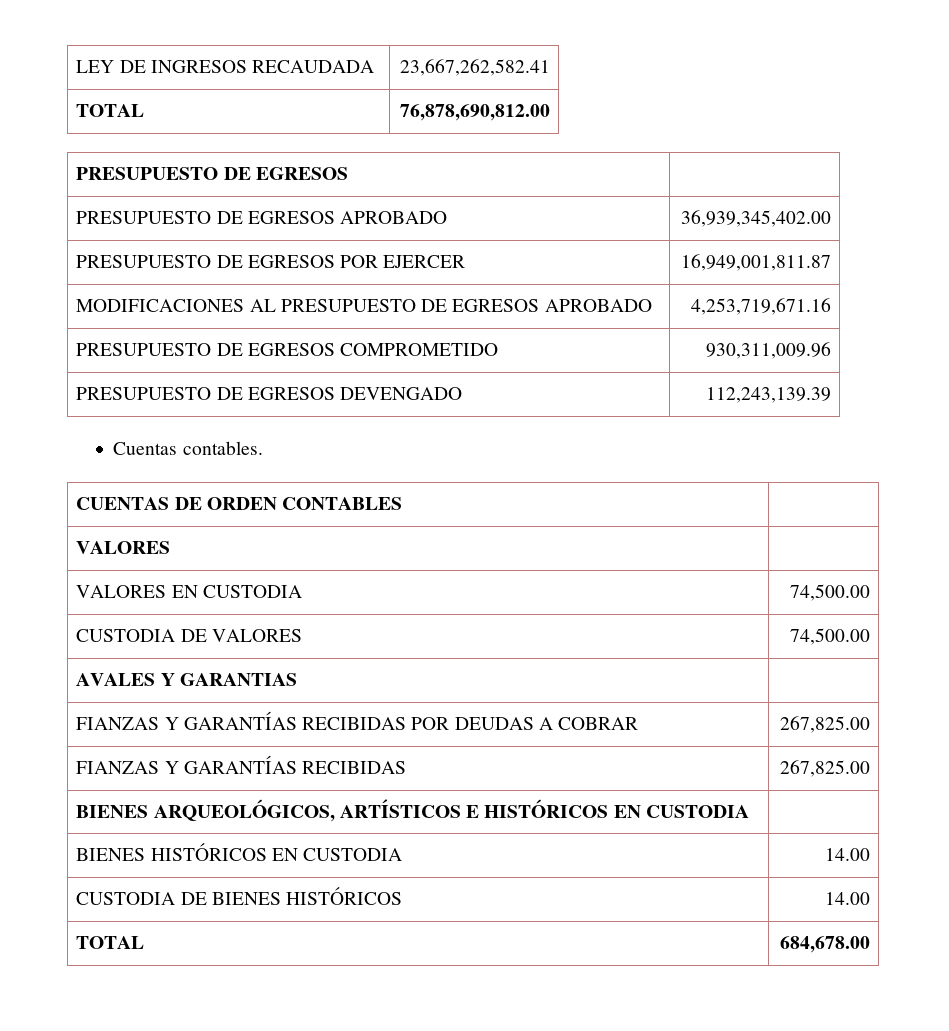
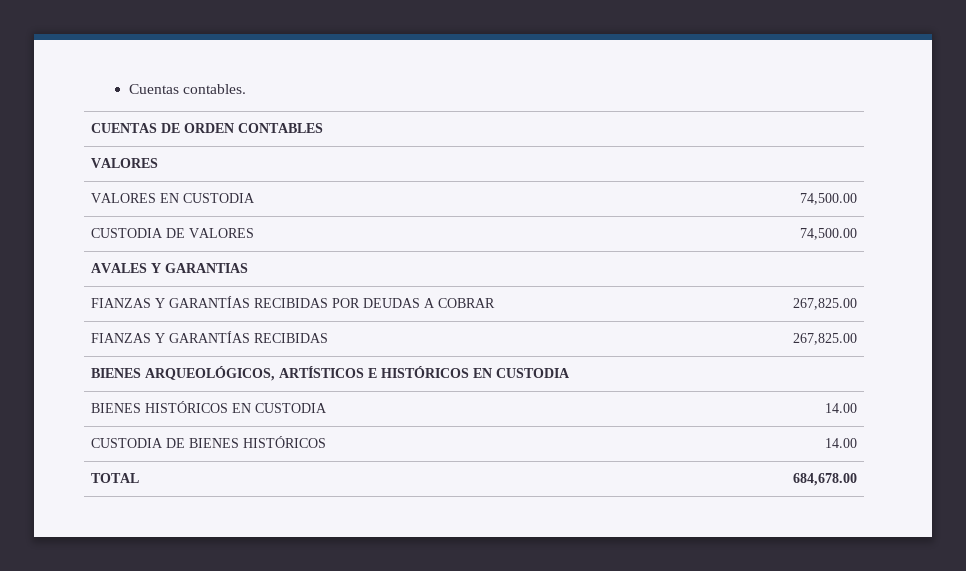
- LEY DE INGRESOS RECAUDADA | 23,667,262,582.41
- TOTAL | 76,878,690,812.00
- PRESUPUESTO DE EGRESOS |
- PRESUPUESTO DE EGRESOS APROBADO | 36,939,345,402.00
- PRESUPUESTO DE EGRESOS POR EJERCER | 16,949,001,811.87
- MODIFICACIONES AL PRESUPUESTO DE EGRESOS APROBADO | 4,253,719,671.16
- PRESUPUESTO DE EGRESOS COMPROMETIDO | 930,311,009.96
- PRESUPUESTO DE EGRESOS DEVENGADO | 112,243,139.39

